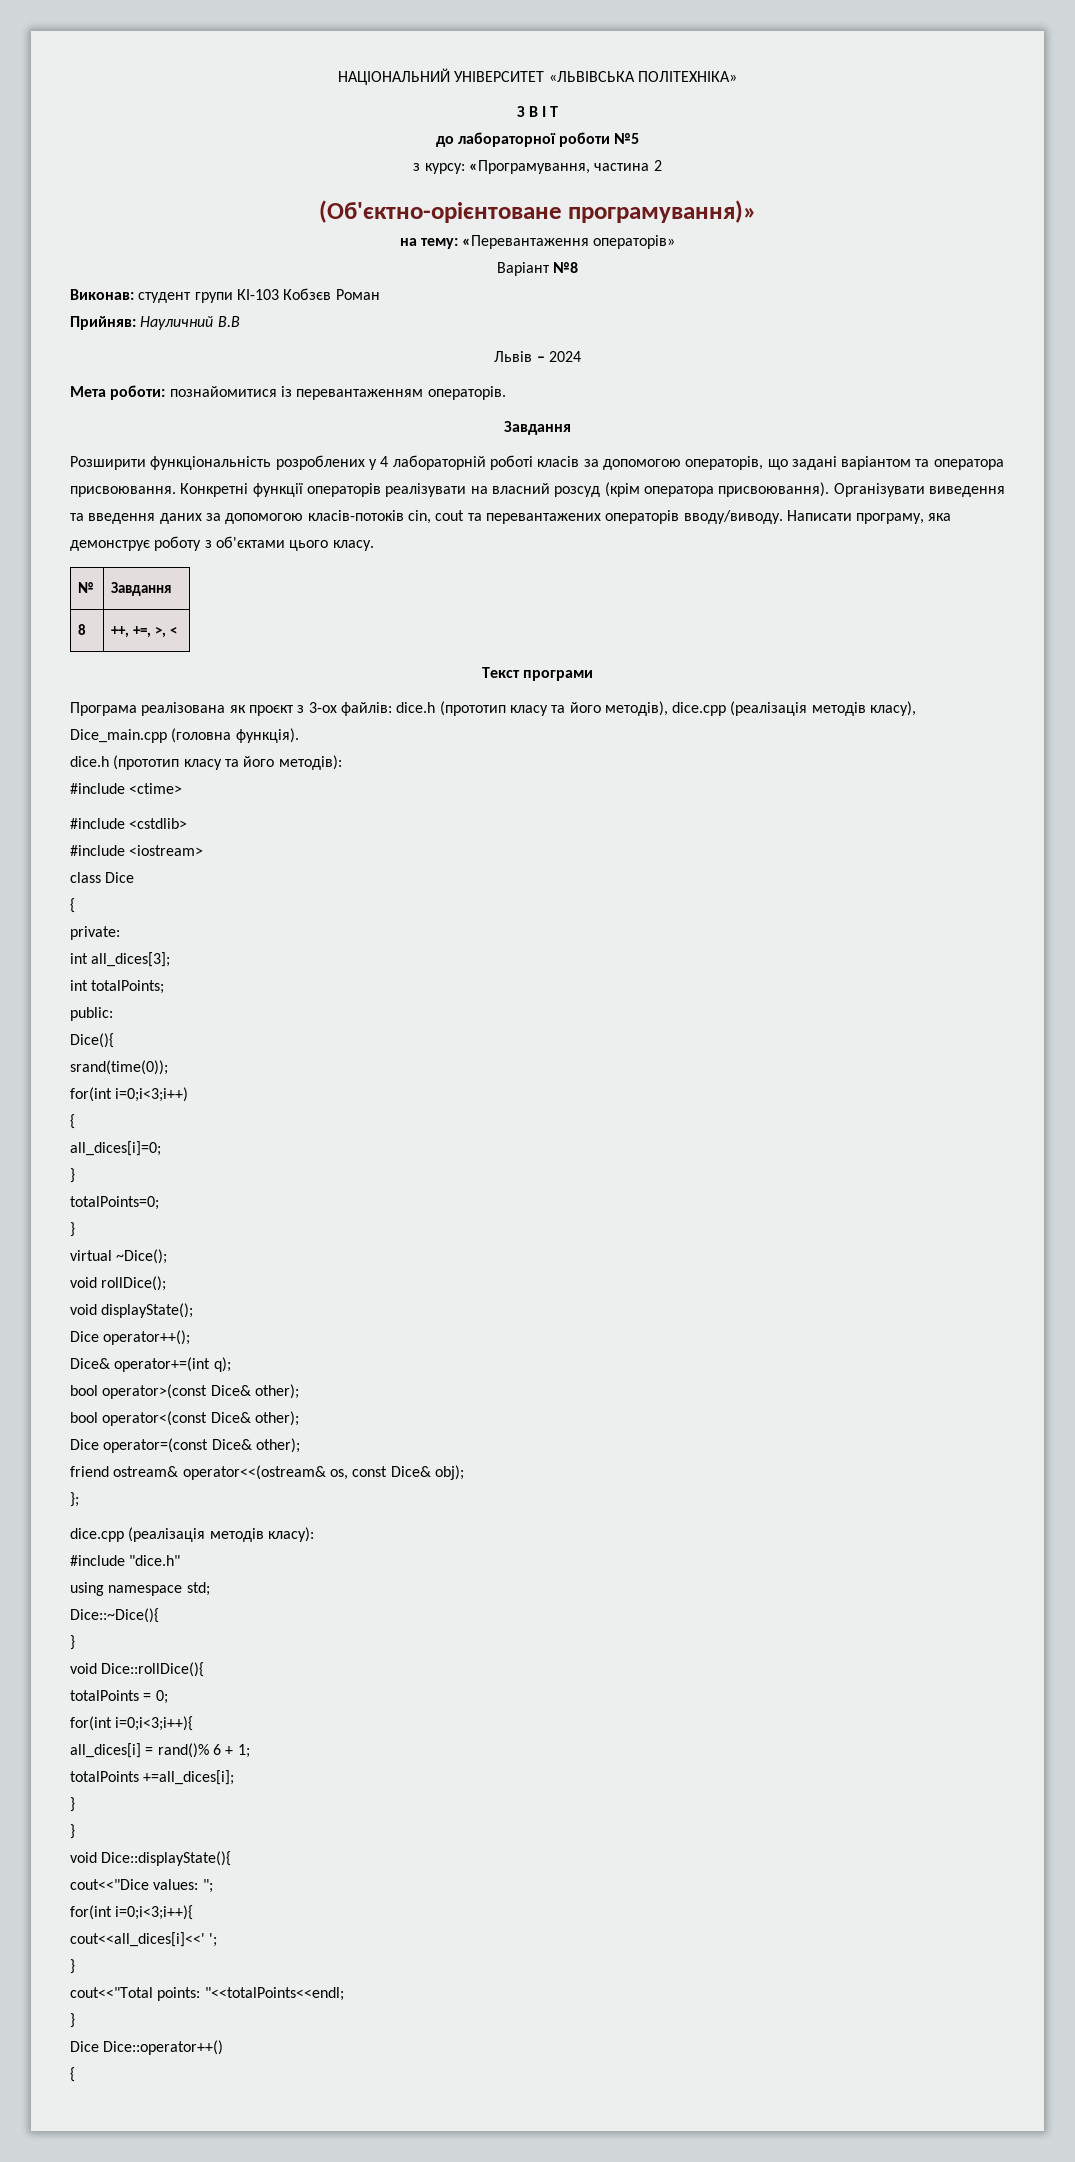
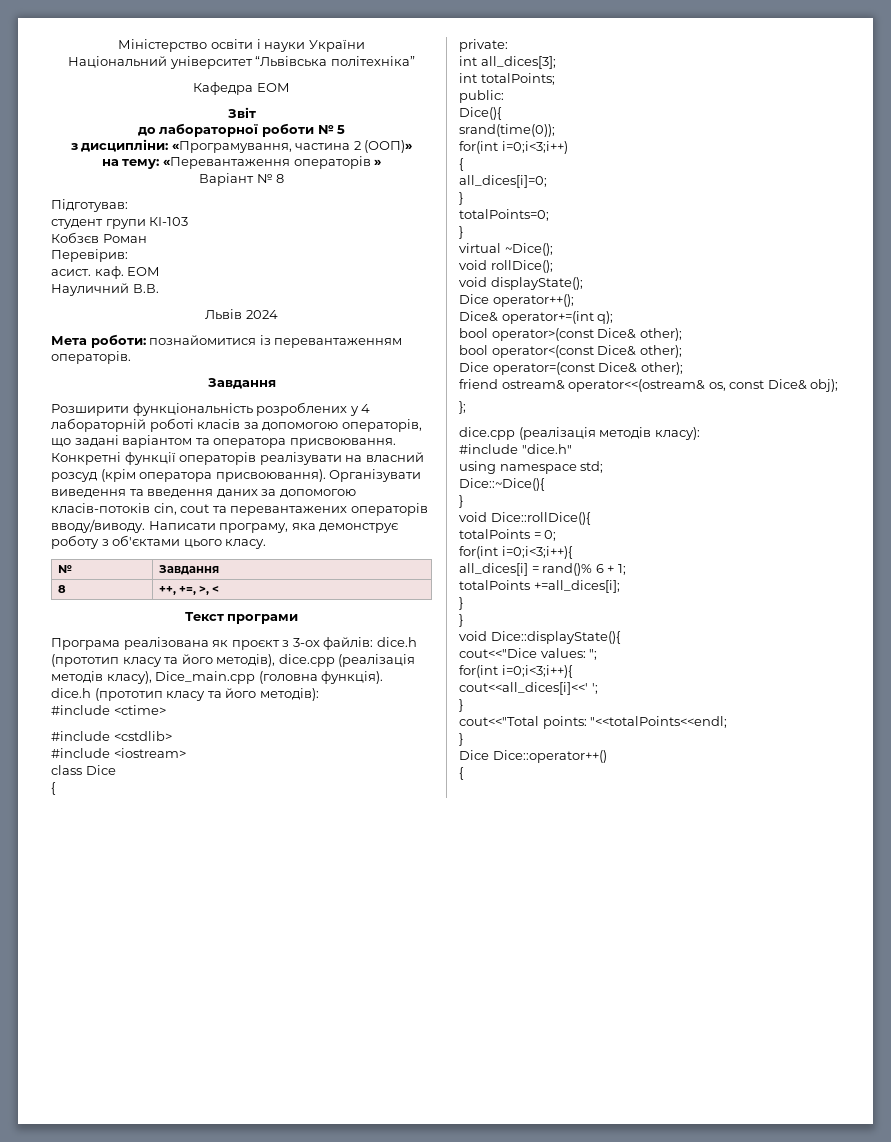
- НАЦІОНАЛЬНИЙ УНІВЕРСИТЕТ «ЛЬВІВСЬКА ПОЛІТЕХНІКА»
- З В І Т
+ Міністерство освіти і науки України
+ Національний університет “Львівська політехніка”
+ Кафедра ЕОМ
+ Звіт
- до лабораторної роботи №5
- з курсу: «Програмування, частина 2
- (Об'єктно-орієнтоване програмування)»
+ до лабораторної роботи № 5
+ з дисципліни: «Програмування, частина 2 (ООП)»
- на тему: «Перевантаження операторів»
+ на тему: «Перевантаження операторів »
- Варіант №8
- Виконав: студент групи КІ-103 Кобзєв Роман
+ Варіант № 8
+ Підготував:
+ студент групи КІ-103
+ Кобзєв Роман
- Прийняв: Науличний В.В
+ Перевірив:
+ асист. каф. ЕОМ
+ Науличний В.В.
- Львів – 2024
+ Львів 2024

